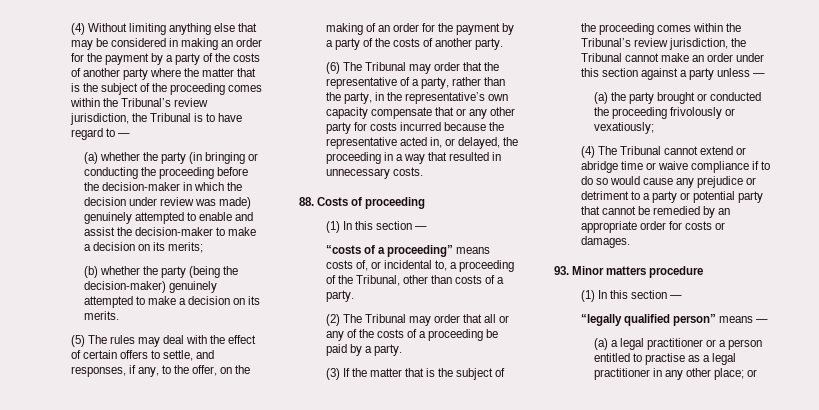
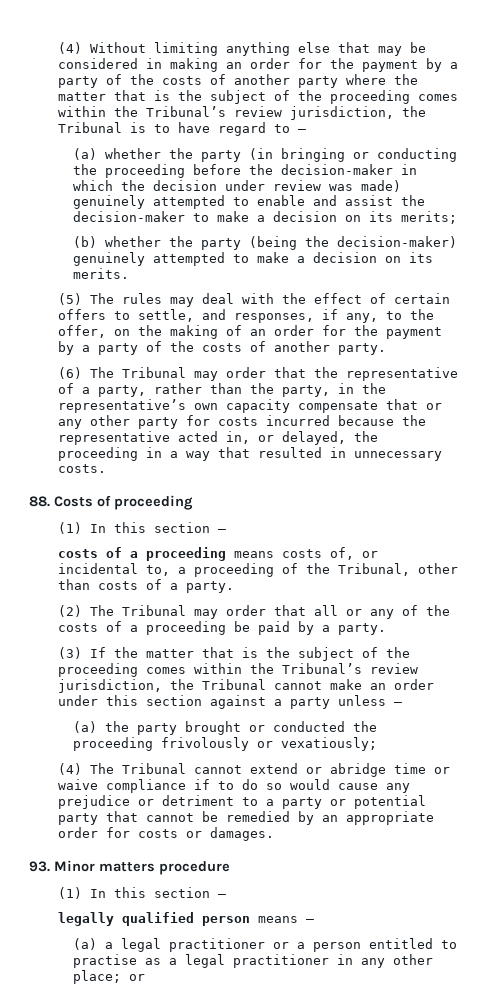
- “costs of a proceeding” means costs of, or incidental to, a proceeding of the Tribunal, other than costs of a party.
+ costs of a proceeding means costs of, or incidental to, a proceeding of the Tribunal, other than costs of a party.
- “legally qualified person” means —
+ legally qualified person means —

